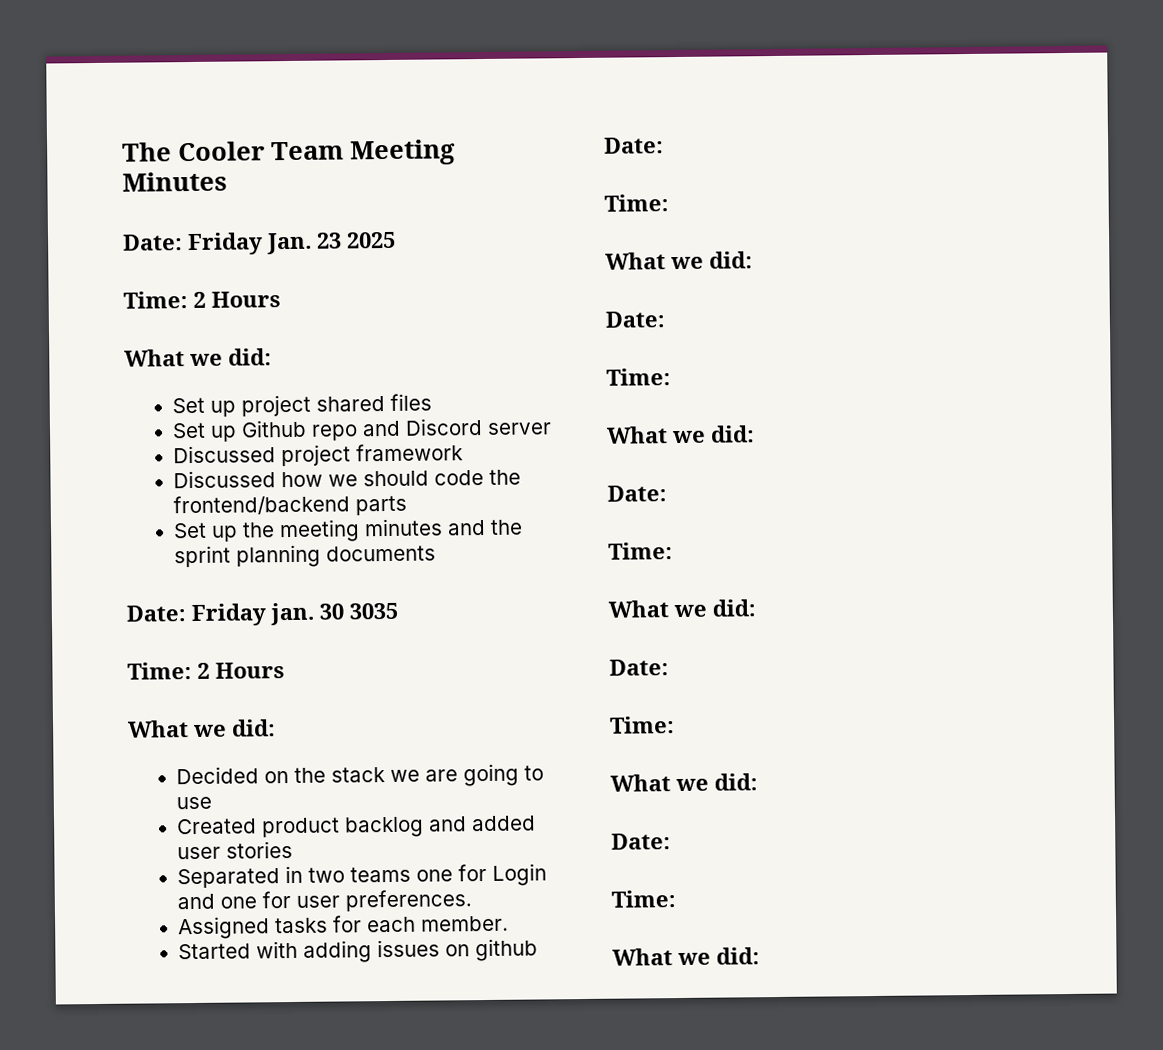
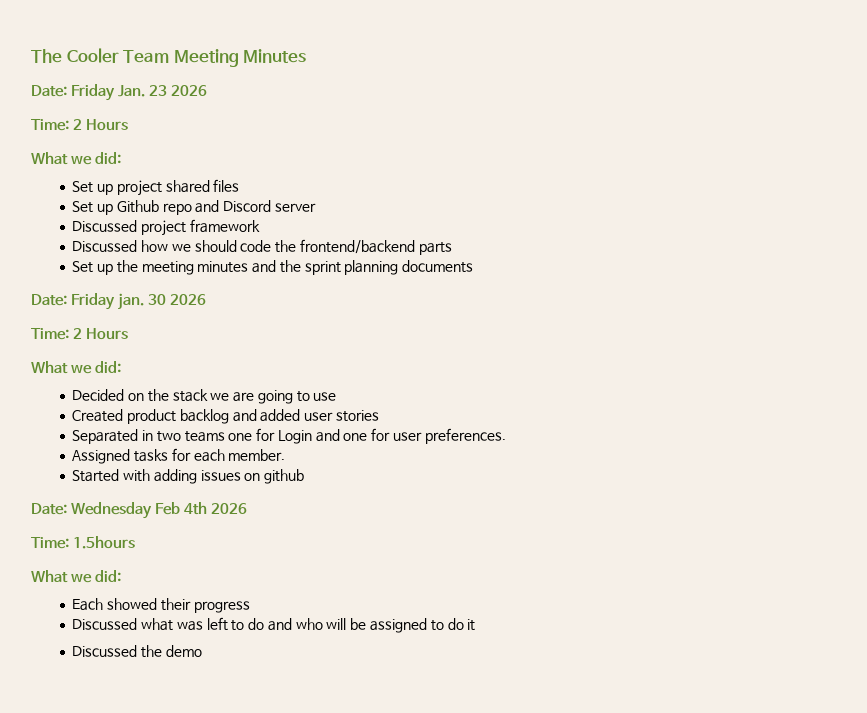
- Date: Friday Jan. 23 2025
+ Date: Friday Jan. 23 2026
- 30 3035
+ 30 2026
  Started with adding issues on github
- Date:
- Time:
+ Date: Wednesday Feb 4th 2026
+ Time: 1.5hours
  What we did:
- Date:
- Time:
- What we did:
- Date:
- Time:
- What we did:
- Date:
- Time:
- What we did:
- Date:
- Time:
- What we did:
+ Each showed their progress
+ Discussed what was left to do and who will be assigned to do it
+ Discussed the demo

